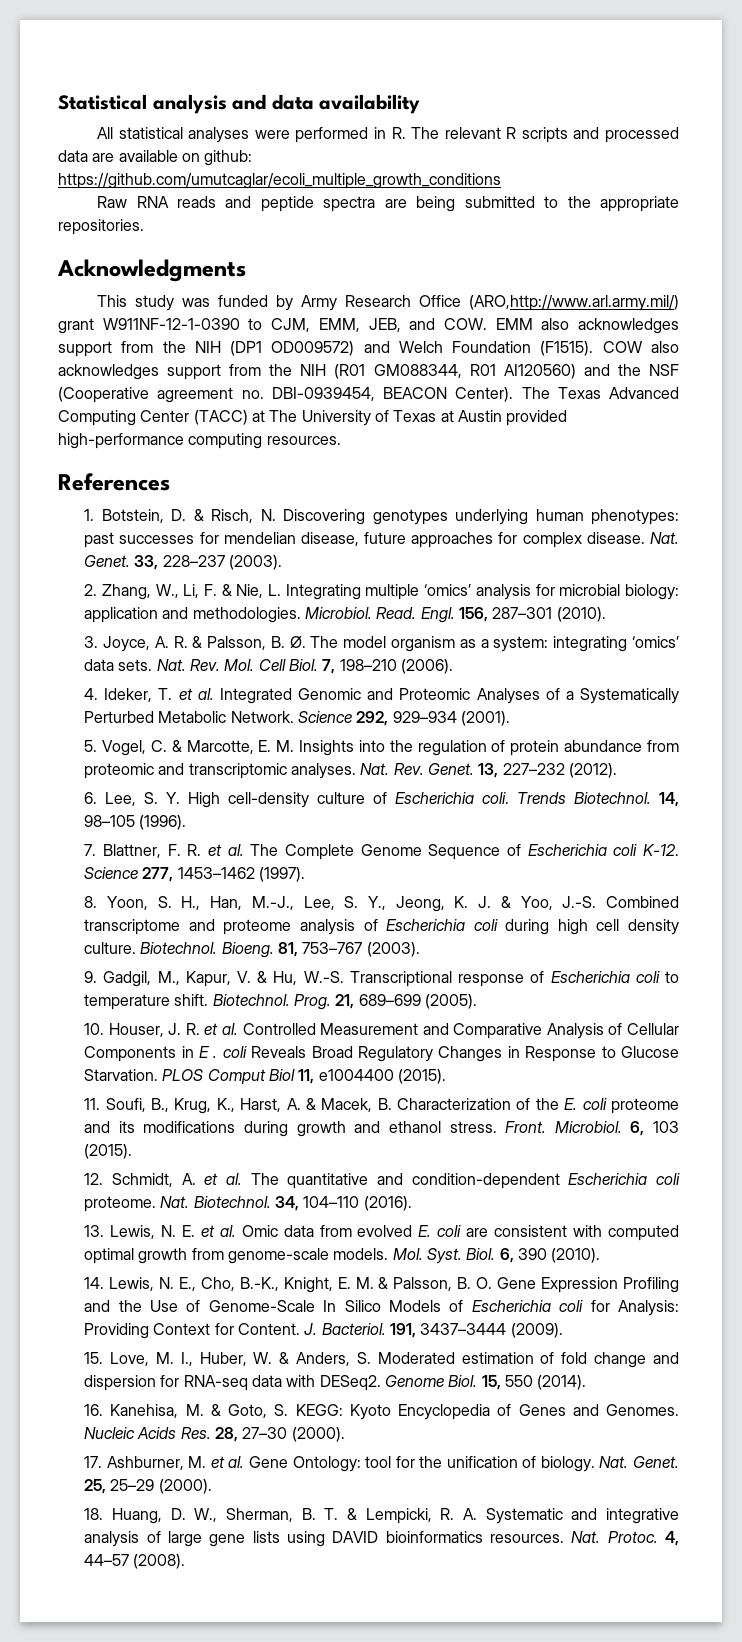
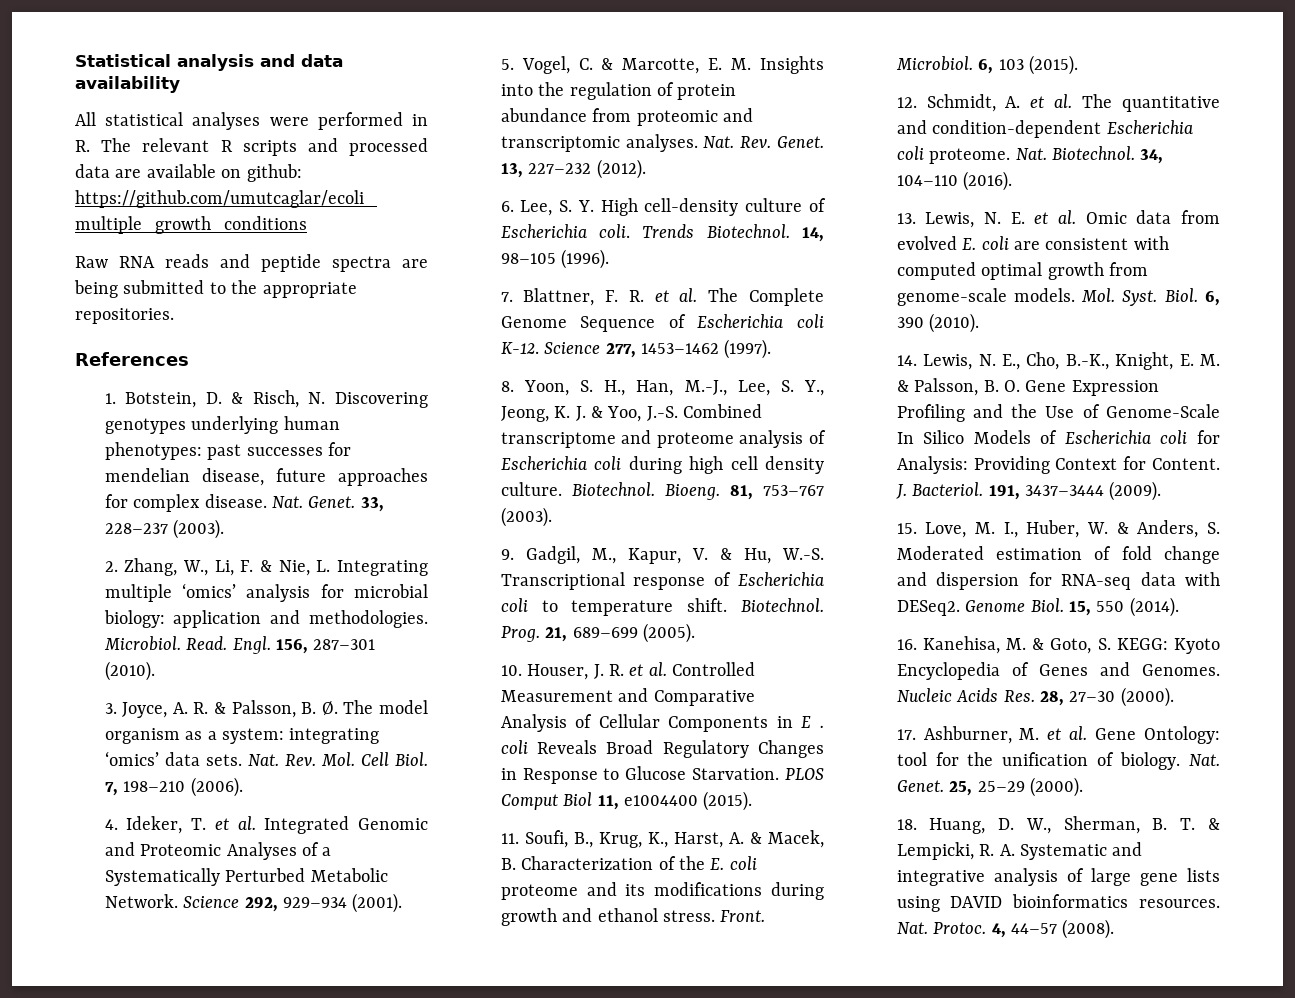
- Acknowledgments
- This study was funded by Army Research Office (ARO,http://www.arl.army.mil/) grant W911NF-12-1-0390 to CJM, EMM, JEB, and COW. EMM also acknowledges support from the NIH (DP1 OD009572) and Welch Foundation (F1515). COW also acknowledges support from the NIH (R01 GM088344, R01 AI120560) and the NSF (Cooperative agreement no. DBI-0939454, BEACON Center). The Texas Advanced Computing Center (TACC) at The University of Texas at Austin provided high-performance computing resources.

